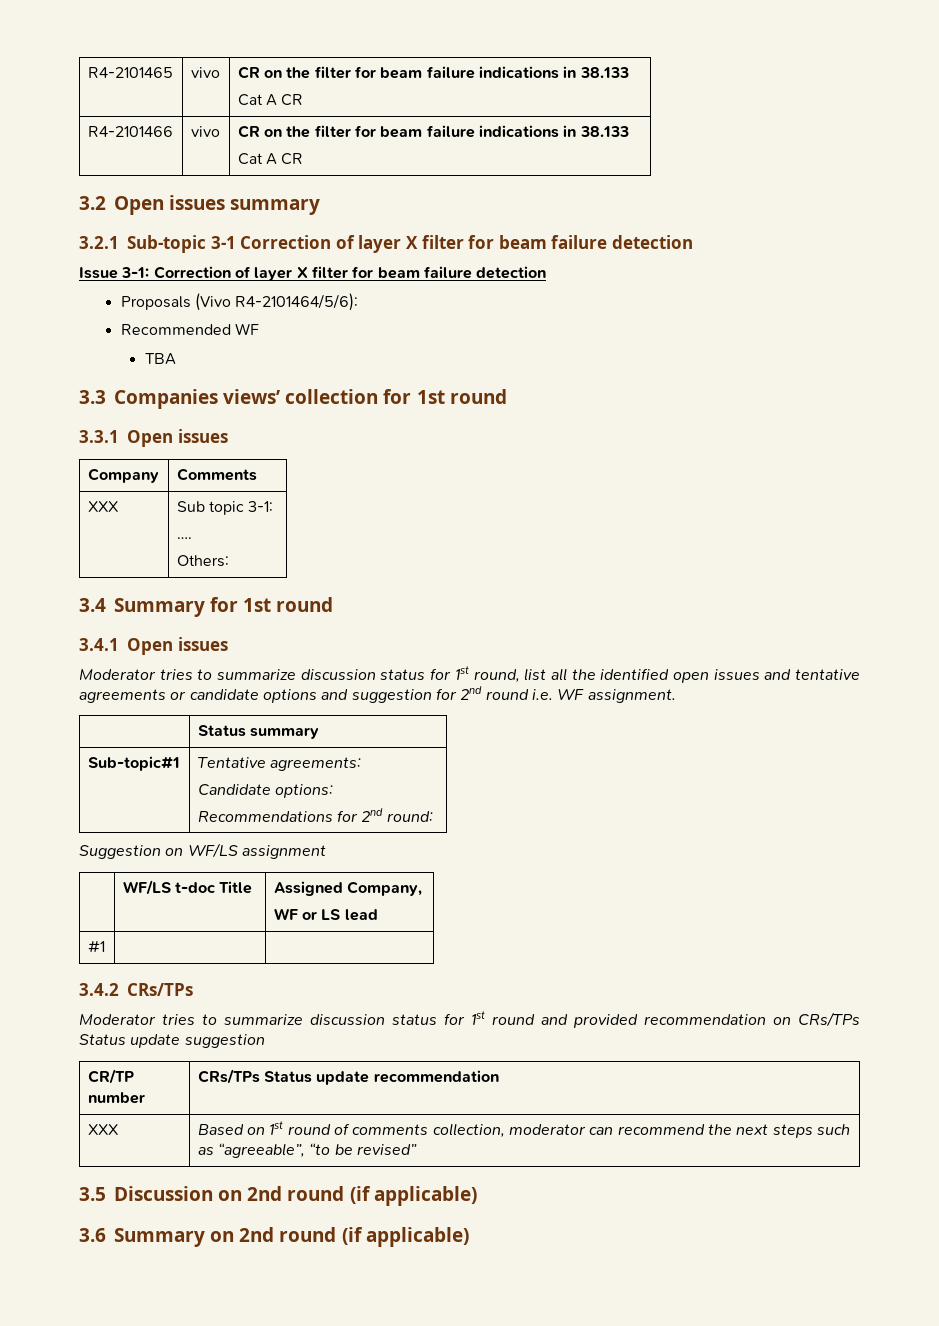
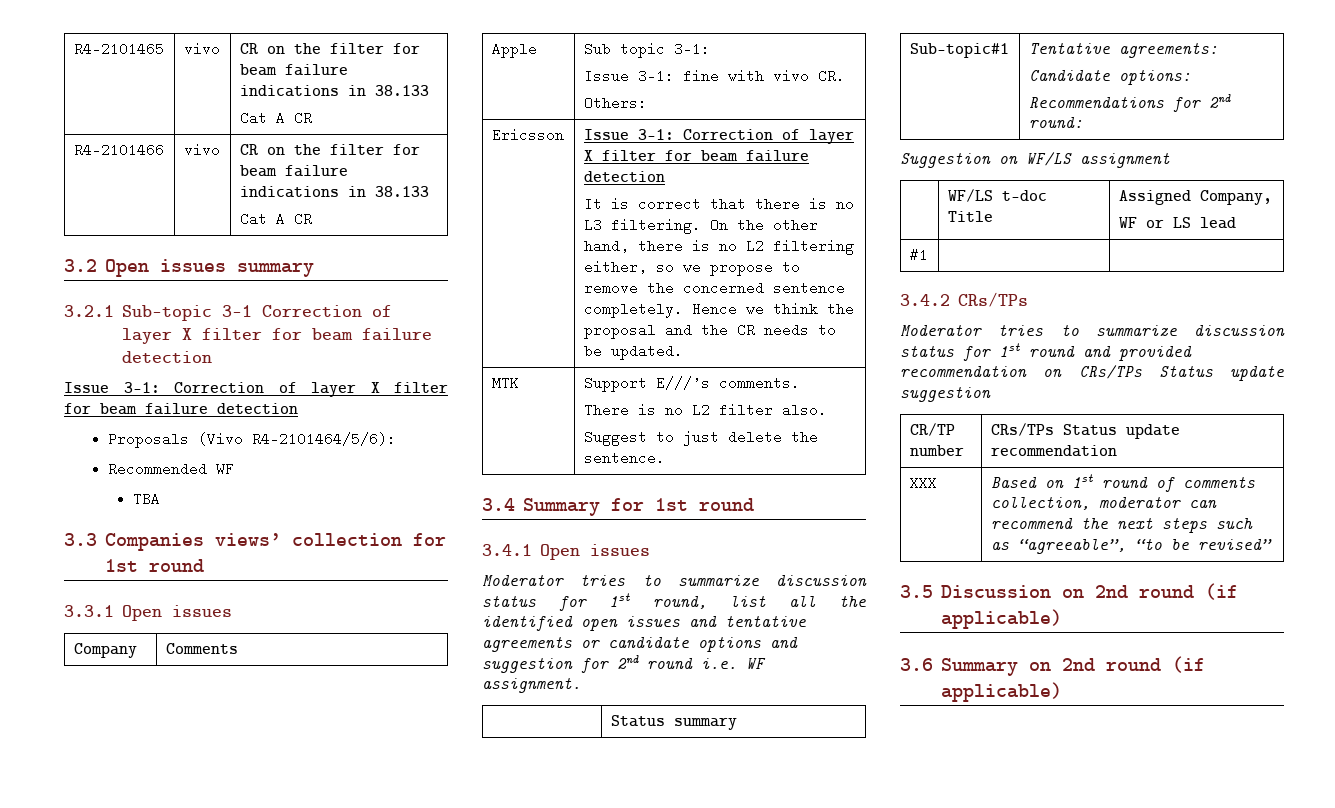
- XXX | Sub topic 3-1:
- ….
+ Apple | Sub topic 3-1:
+ Issue 3-1: fine with vivo CR.
  Others:
+ Ericsson | Issue 3-1: Correction of layer X filter for beam failure detection
+ It is correct that there is no L3 filtering. On the other hand, there is no L2 filtering either, so we propose to remove the concerned sentence completely. Hence we think the proposal and the CR needs to be updated.
+ MTK | Support E///’s comments.
+ There is no L2 filter also.
+ Suggest to just delete the sentence.

